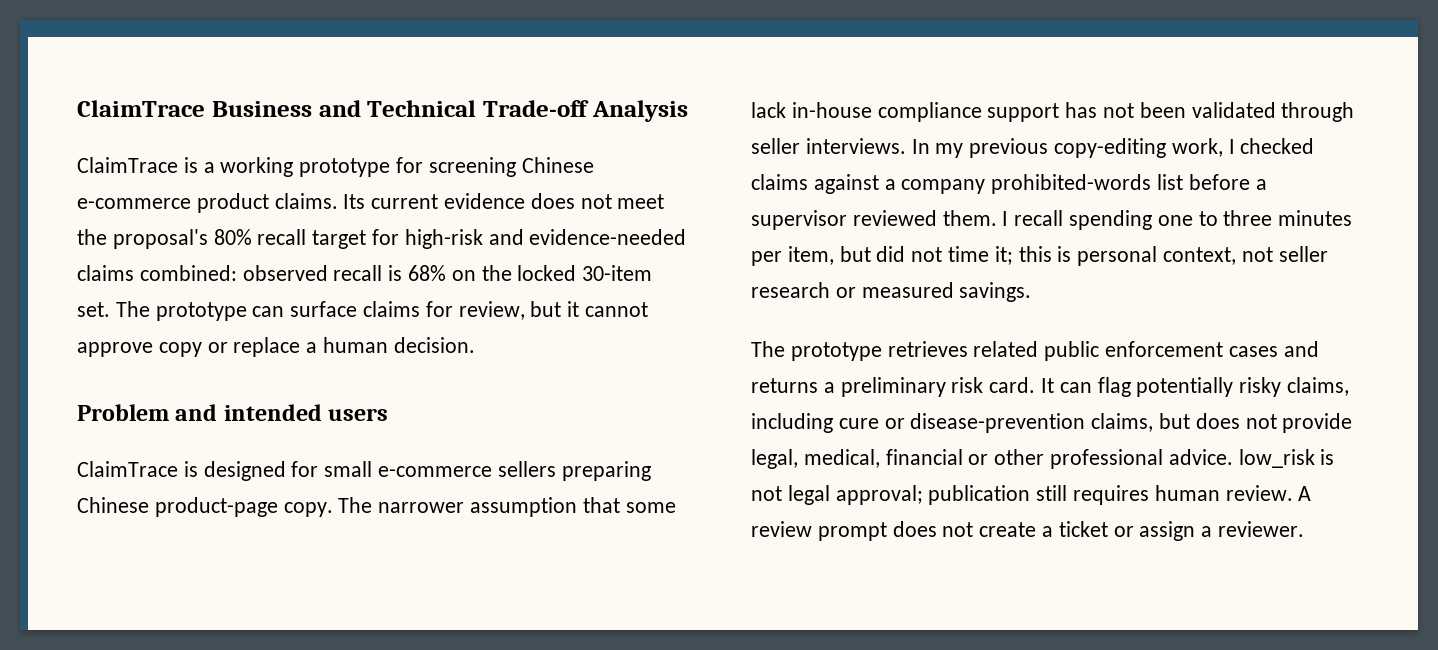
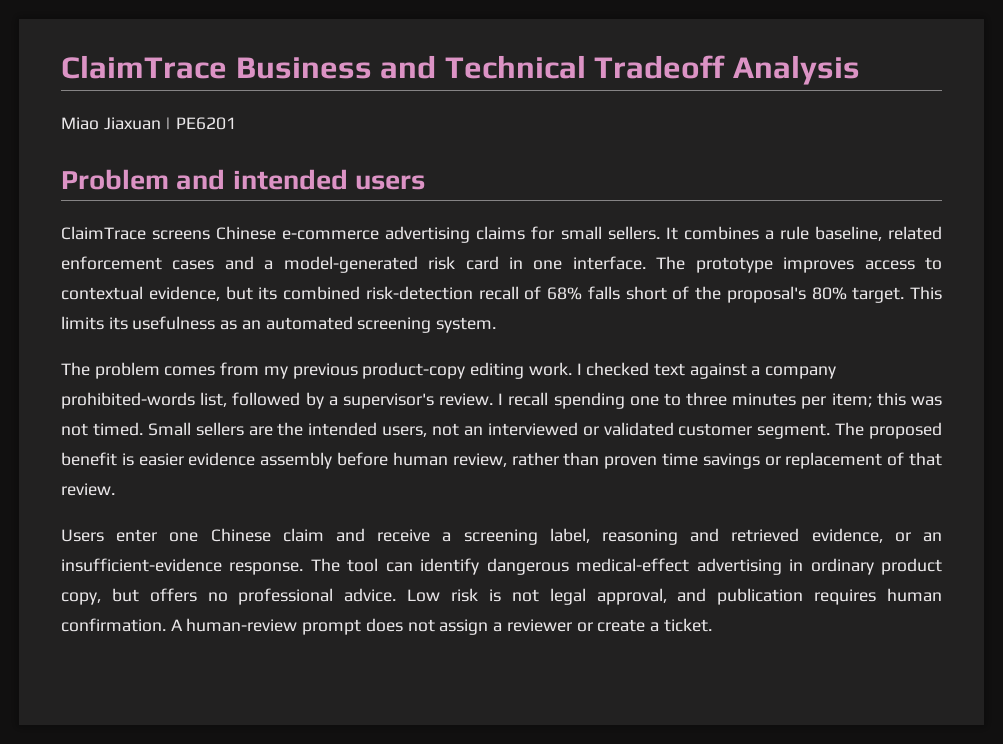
- ClaimTrace Business and Technical Trade-off Analysis
+ ClaimTrace Business and Technical Tradeoff Analysis
- ClaimTrace is a working prototype for screening Chinese e-commerce product claims. Its current evidence does not meet the proposal's 80% recall target for high-risk and evidence-needed claims combined: observed recall is 68% on the locked 30-item set. The prototype can surface claims for review, but it cannot approve copy or replace a human decision.
+ Miao Jiaxuan | PE6201
- ClaimTrace is designed for small e-commerce sellers preparing Chinese product-page copy. The narrower assumption that some lack in-house compliance support has not been validated through seller interviews. In my previous copy-editing work, I checked claims against a company prohibited-words list before a supervisor reviewed them.
+ ClaimTrace screens Chinese e-commerce advertising claims for small sellers. It combines a rule baseline, related enforcement cases and a model-generated risk card in one interface. The prototype improves access to contextual evidence, but its combined risk-detection recall of 68% falls short of the proposal's 80% target. This limits its usefulness as an automated screening system.
+ The problem comes from my previous product-copy editing work. I checked text against a company prohibited-words list, followed by a supervisor's review.
- I recall spending one to three minutes per item, but did not time it; this is personal context, not seller research or measured savings.
- The prototype retrieves related public enforcement cases and returns a preliminary risk card. It can flag potentially risky claims, including cure or disease-prevention claims, but does not provide legal, medical, financial or other professional advice. low_risk is not legal approval; publication still requires human review. A review prompt does not create a ticket or assign a reviewer.
+ I recall spending one to three minutes per item; this was not timed. Small sellers are the intended users, not an interviewed or validated customer segment. The proposed benefit is easier evidence assembly before human review, rather than proven time savings or replacement of that review.
+ Users enter one Chinese claim and receive a screening label, reasoning and retrieved evidence, or an insufficient-evidence response. The tool can identify dangerous medical-effect advertising in ordinary product copy, but offers no professional advice. Low risk is not legal approval, and publication requires human confirmation. A human-review prompt does not assign a reviewer or create a ticket.

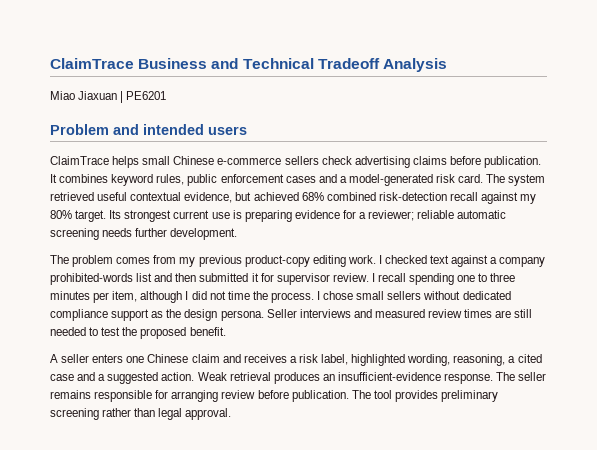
- ClaimTrace screens Chinese e-commerce advertising claims for small sellers. It combines a rule baseline, related enforcement cases and a model-generated risk card in one interface. The prototype improves access to contextual evidence, but its combined risk-detection recall of 68% falls short of the proposal's 80% target. This limits its usefulness as an automated screening system.
+ ClaimTrace helps small Chinese e-commerce sellers check advertising claims before publication. It combines keyword rules, public enforcement cases and a model-generated risk card. The system retrieved useful contextual evidence, but achieved 68% combined risk-detection recall against my 80% target. Its strongest current use is preparing evidence for a reviewer; reliable automatic screening needs further development.
- I checked text against a company prohibited-words list, followed by a supervisor's review.
+ I checked text against a company prohibited-words list and then submitted it for supervisor review.
- I recall spending one to three minutes per item; this was not timed. Small sellers are the intended users, not an interviewed or validated customer segment. The proposed benefit is easier evidence assembly before human review, rather than proven time savings or replacement of that review.
- Users enter one Chinese claim and receive a screening label, reasoning and retrieved evidence, or an insufficient-evidence response. The tool can identify dangerous medical-effect advertising in ordinary product copy, but offers no professional advice. Low risk is not legal approval, and publication requires human confirmation. A human-review prompt does not assign a reviewer or create a ticket.
+ I recall spending one to three minutes per item, although I did not time the process. I chose small sellers without dedicated compliance support as the design persona. Seller interviews and measured review times are still needed to test the proposed benefit.
+ A seller enters one Chinese claim and receives a risk label, highlighted wording, reasoning, a cited case and a suggested action. Weak retrieval produces an insufficient-evidence response. The seller remains responsible for arranging review before publication. The tool provides preliminary screening rather than legal approval.

